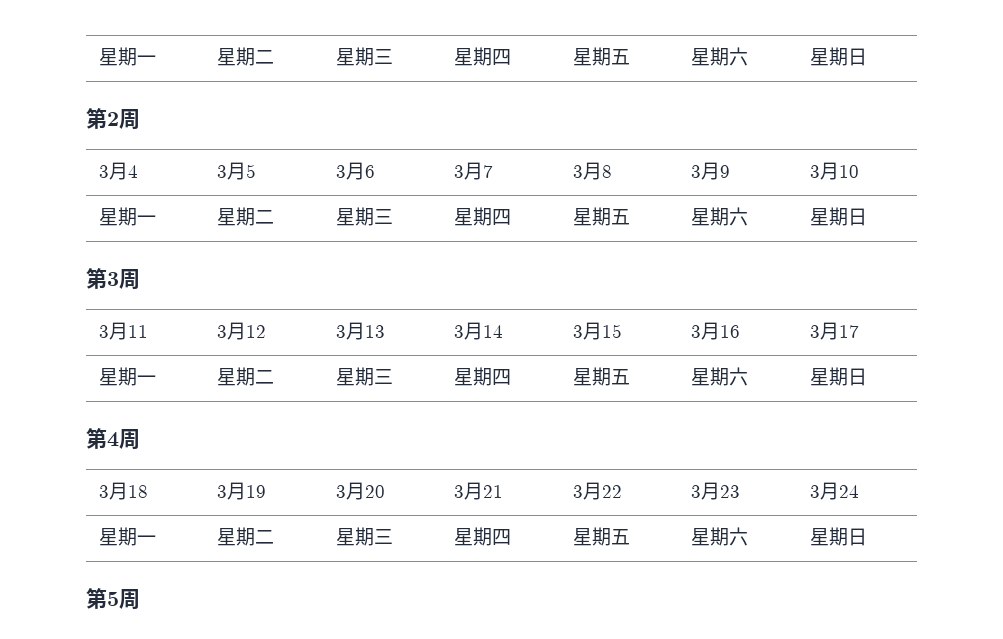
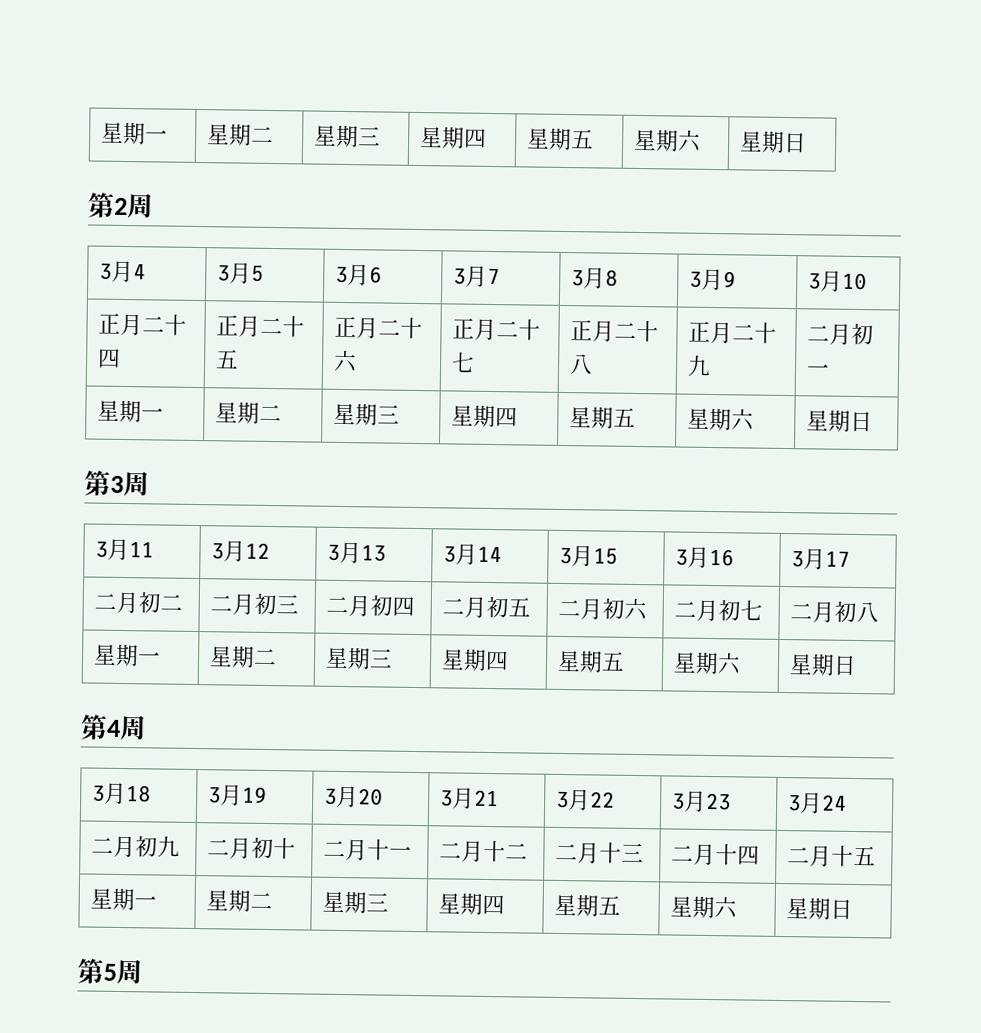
+ 正月二十四 | 正月二十五 | 正月二十六 | 正月二十七 | 正月二十八 | 正月二十九 | 二月初一
+ 二月初二 | 二月初三 | 二月初四 | 二月初五 | 二月初六 | 二月初七 | 二月初八
+ 二月初九 | 二月初十 | 二月十一 | 二月十二 | 二月十三 | 二月十四 | 二月十五

